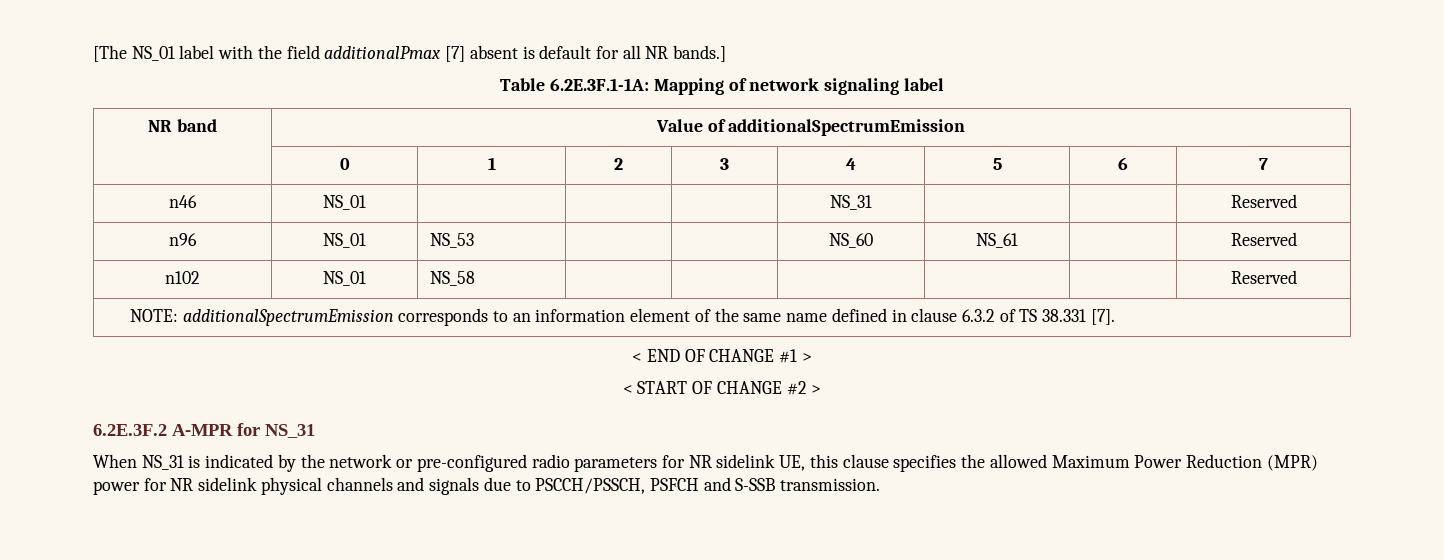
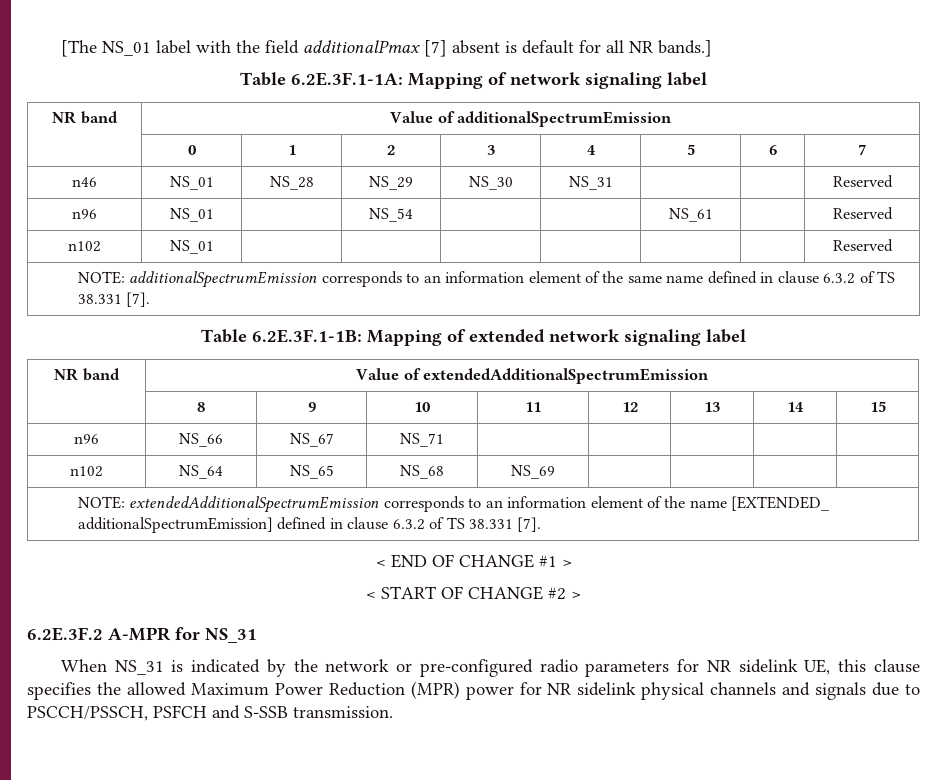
- n46 | NS_01 | | | | NS_31 | | | Reserved
+ n46 | NS_01 | NS_28 | NS_29 | NS_30 | NS_31 | | | Reserved
- n96 | NS_01 | NS_53 | | | NS_60 | NS_61 | | Reserved
+ n96 | NS_01 | | NS_54 | | | NS_61 | | Reserved
- n102 | NS_01 | NS_58 | | | | | | Reserved
+ n102 | NS_01 | | | | | | | Reserved
+ Table 6.2E.3F.1-1B: Mapping of extended network signaling label
+ NR band | Value of extendedAdditionalSpectrumEmission
+ | 8 | 9 | 10 | 11 | 12 | 13 | 14 | 15
+ n96 | NS_66 | NS_67 | NS_71 | | | | |
+ n102 | NS_64 | NS_65 | NS_68 | NS_69 | | | |
+ NOTE: extendedAdditionalSpectrumEmission corresponds to an information element of the name [EXTENDED_ additionalSpectrumEmission] defined in clause 6.3.2 of TS 38.331 [7].

